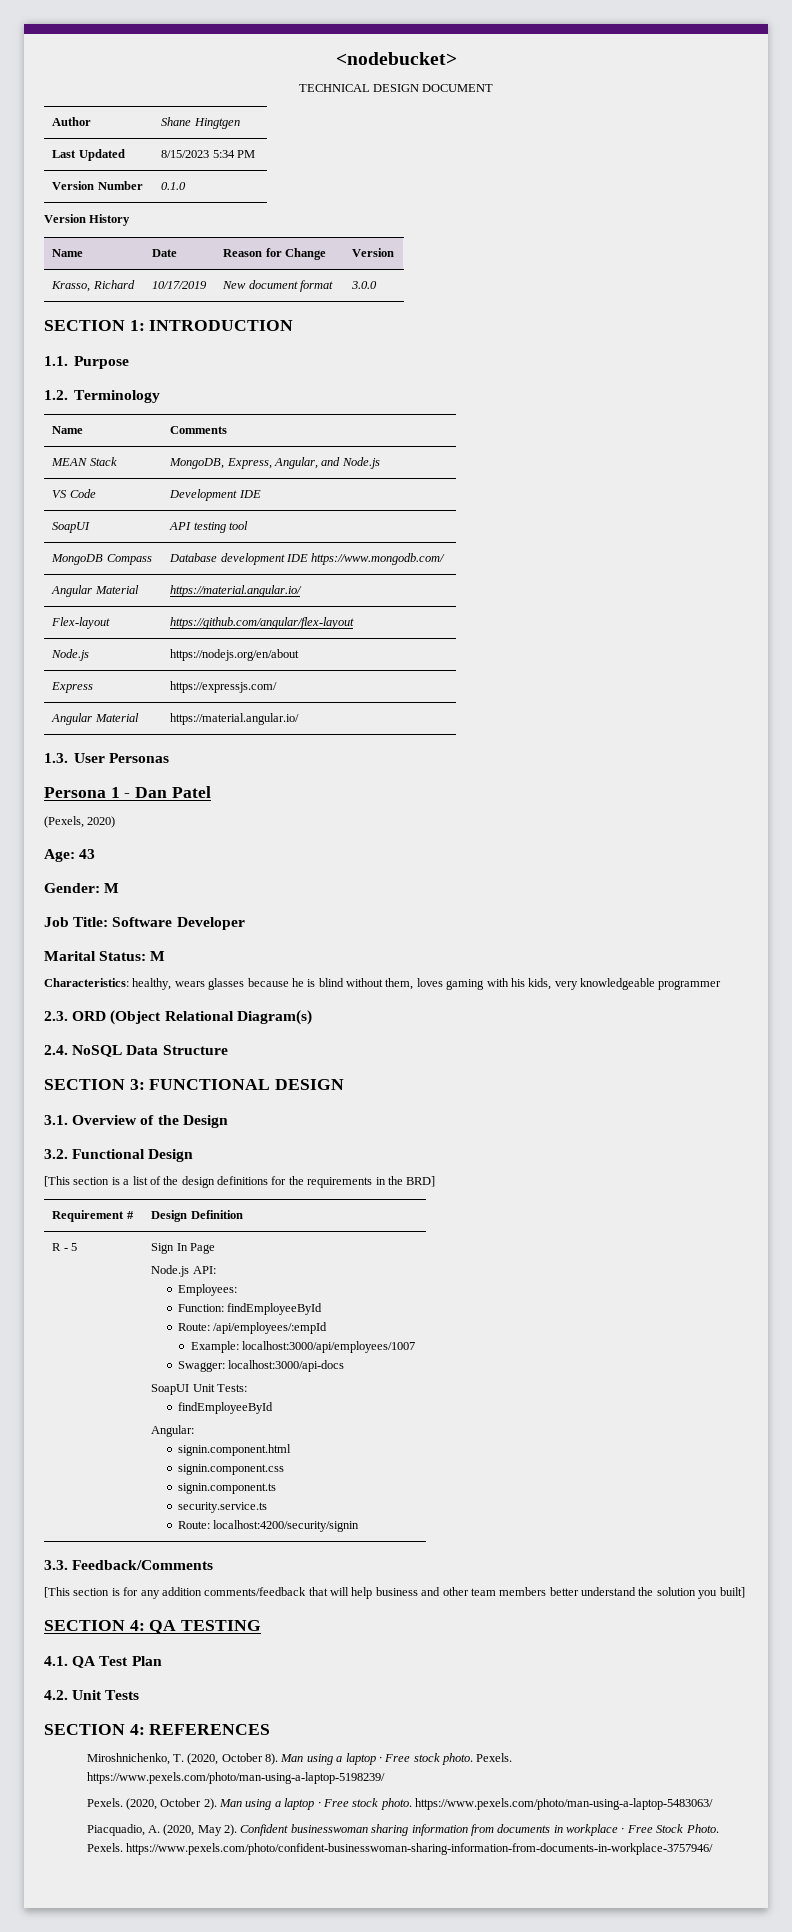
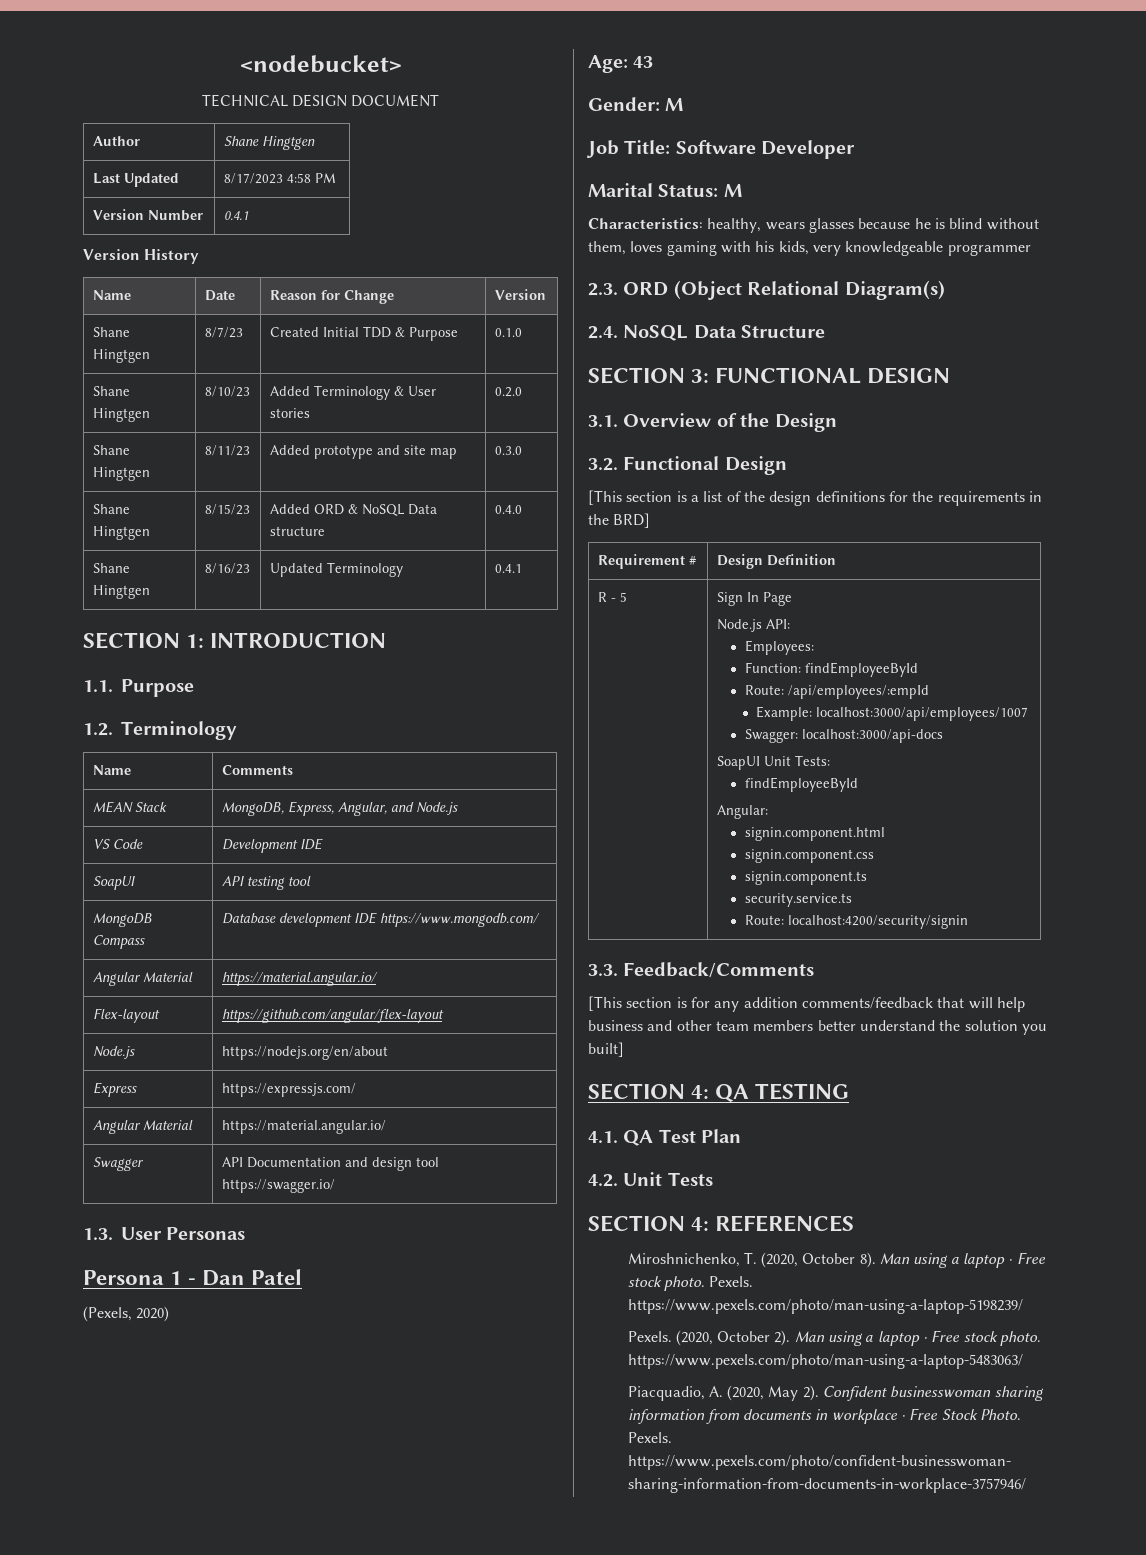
- Last Updated | 8/15/2023 5:34 PM
+ Last Updated | 8/17/2023 4:58 PM
- Version Number | 0.1.0
+ Version Number | 0.4.1
- Krasso, Richard | 10/17/2019 | New document format | 3.0.0
+ Shane Hingtgen | 8/7/23 | Created Initial TDD & Purpose | 0.1.0
+ Shane Hingtgen | 8/10/23 | Added Terminology & User stories | 0.2.0
+ Shane Hingtgen | 8/11/23 | Added prototype and site map | 0.3.0
+ Shane Hingtgen | 8/15/23 | Added ORD & NoSQL Data structure | 0.4.0
+ Shane Hingtgen | 8/16/23 | Updated Terminology | 0.4.1
+ Swagger | API Documentation and design tool https://swagger.io/

